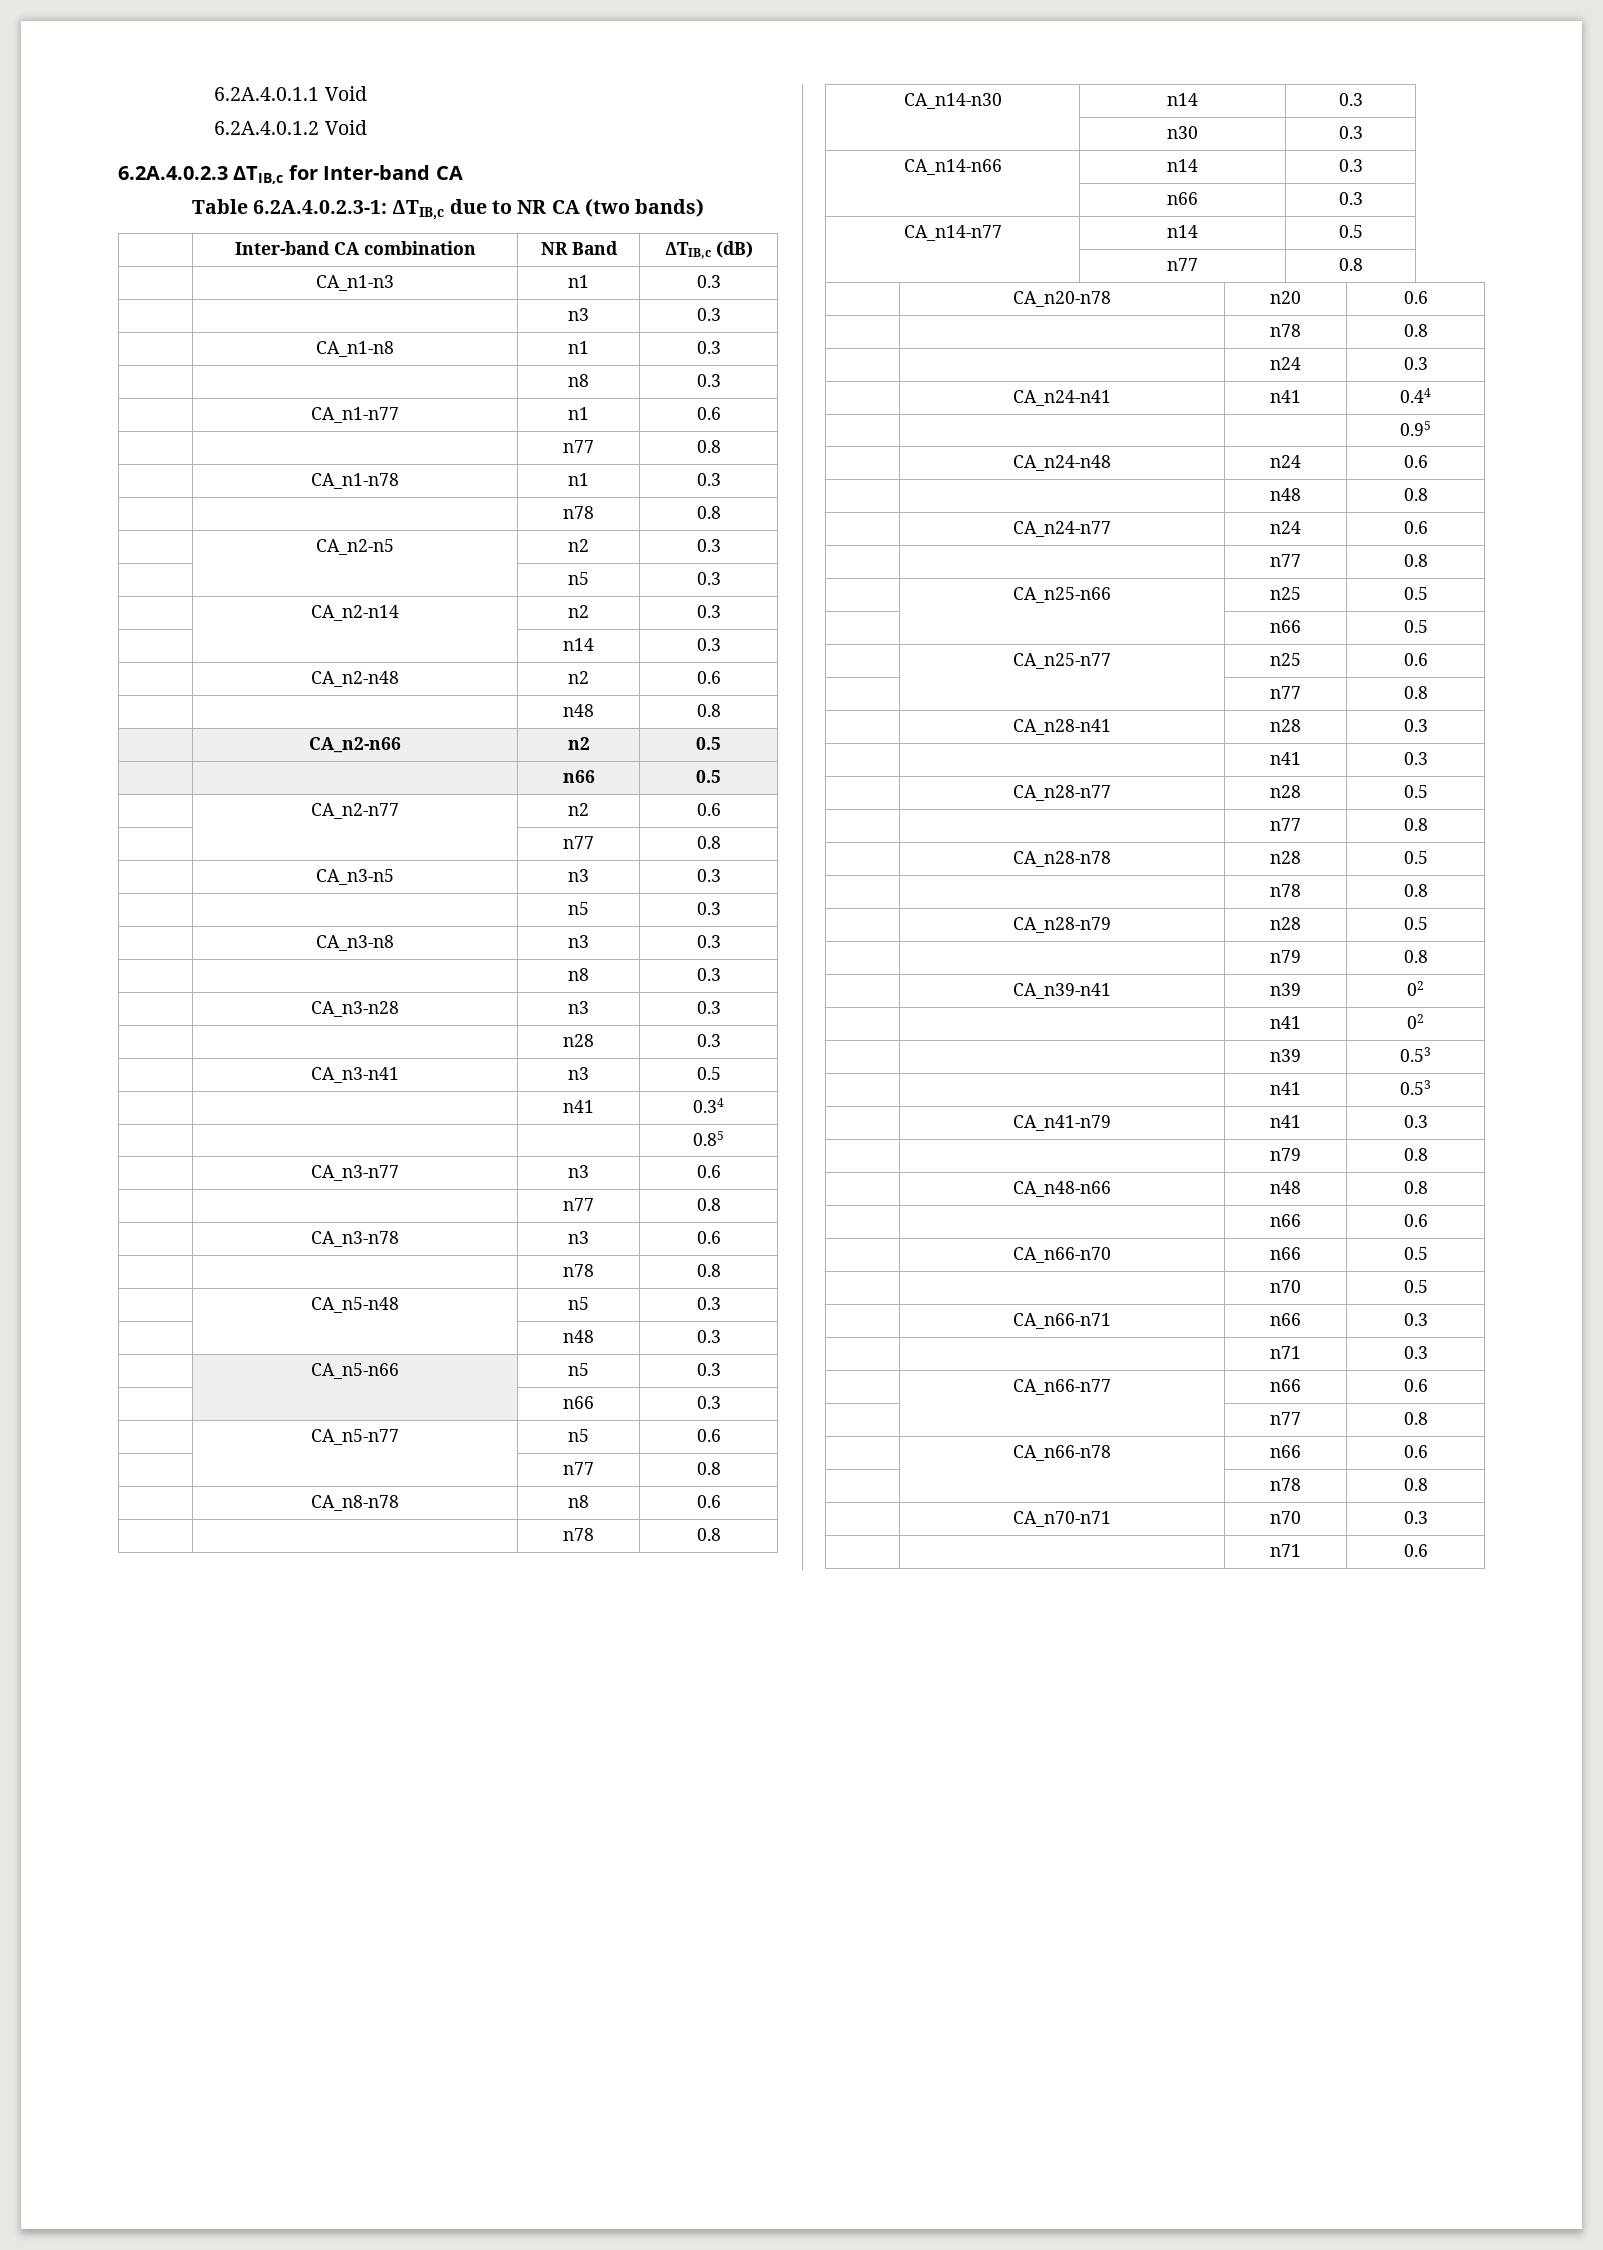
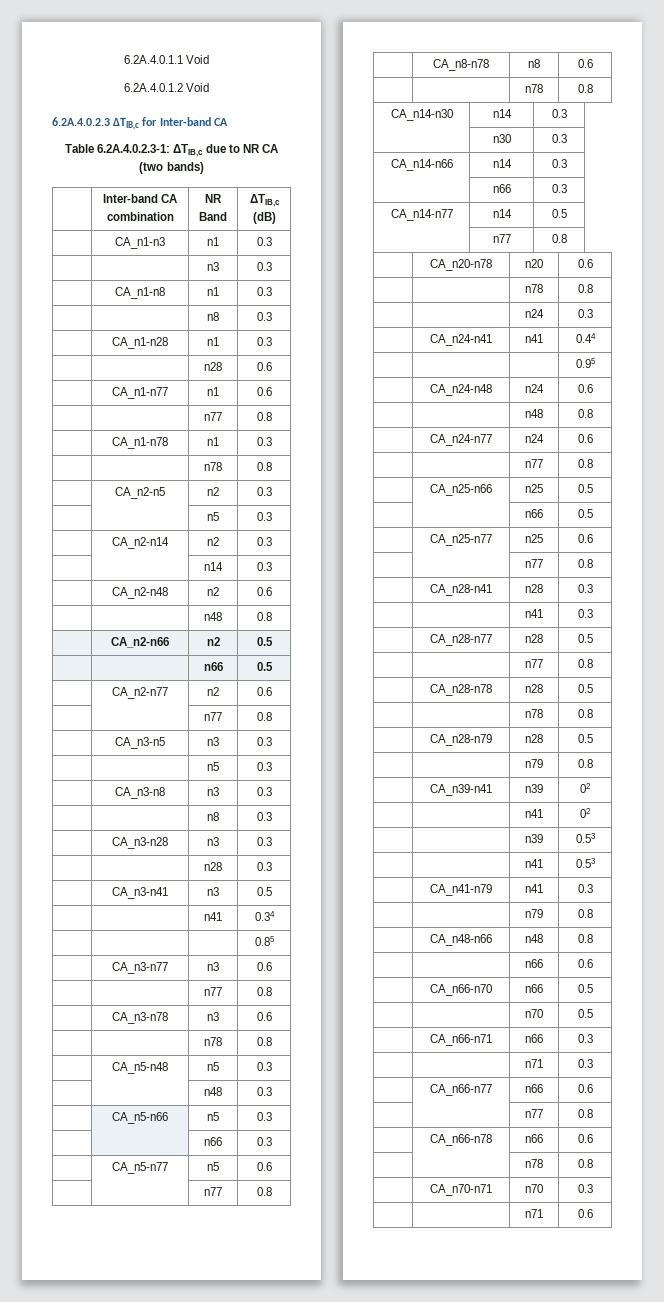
+ | CA_n1-n28 | n1 | 0.3
+ | | n28 | 0.6

